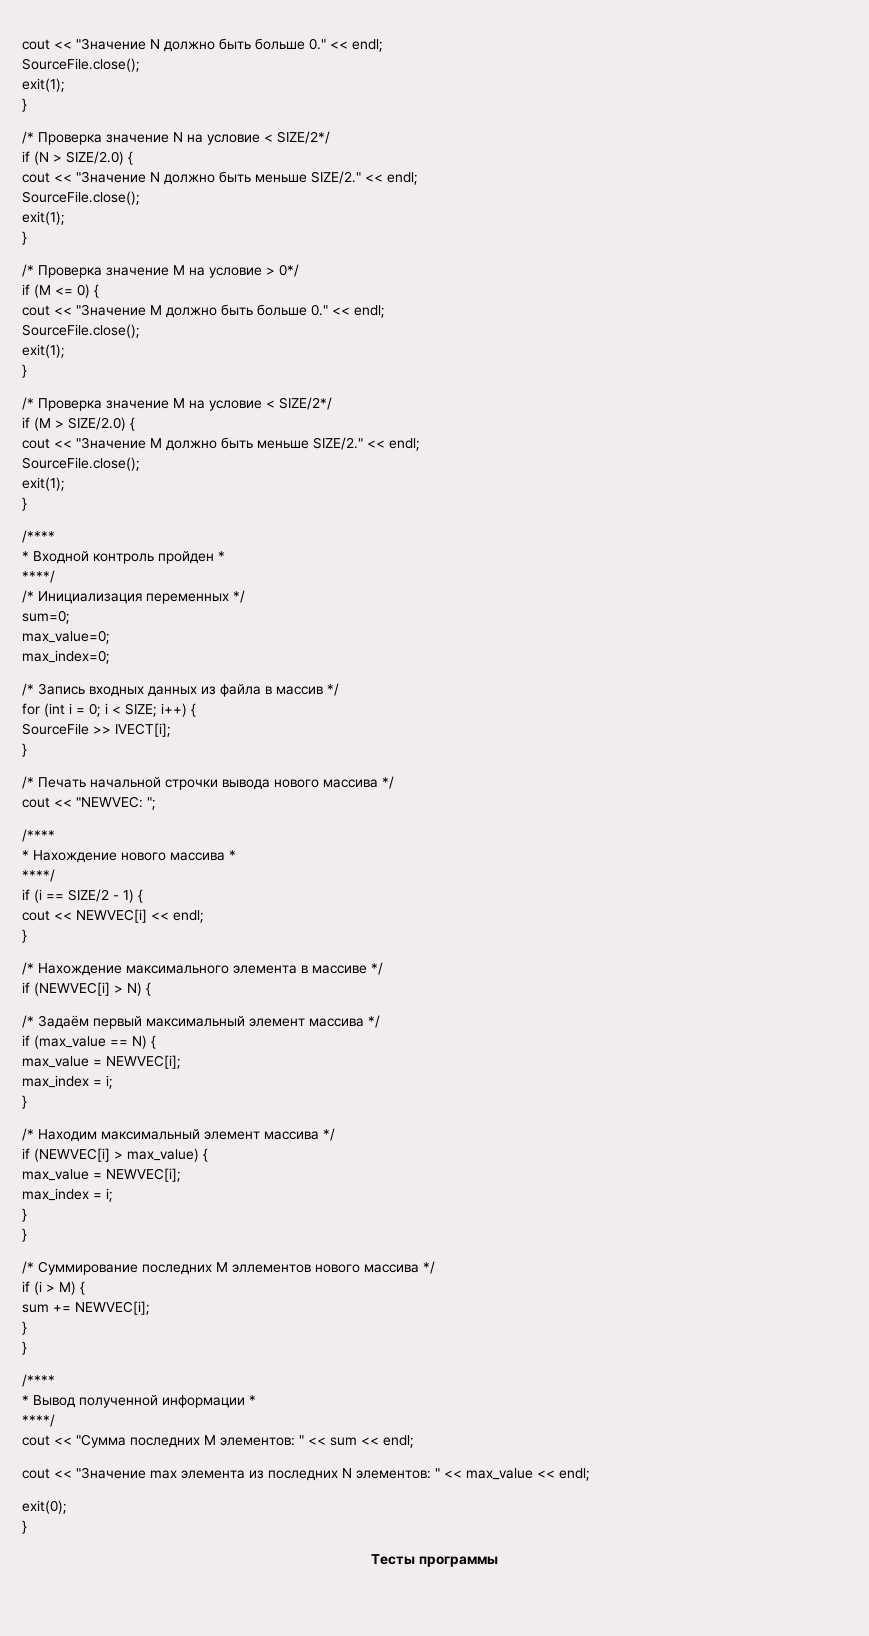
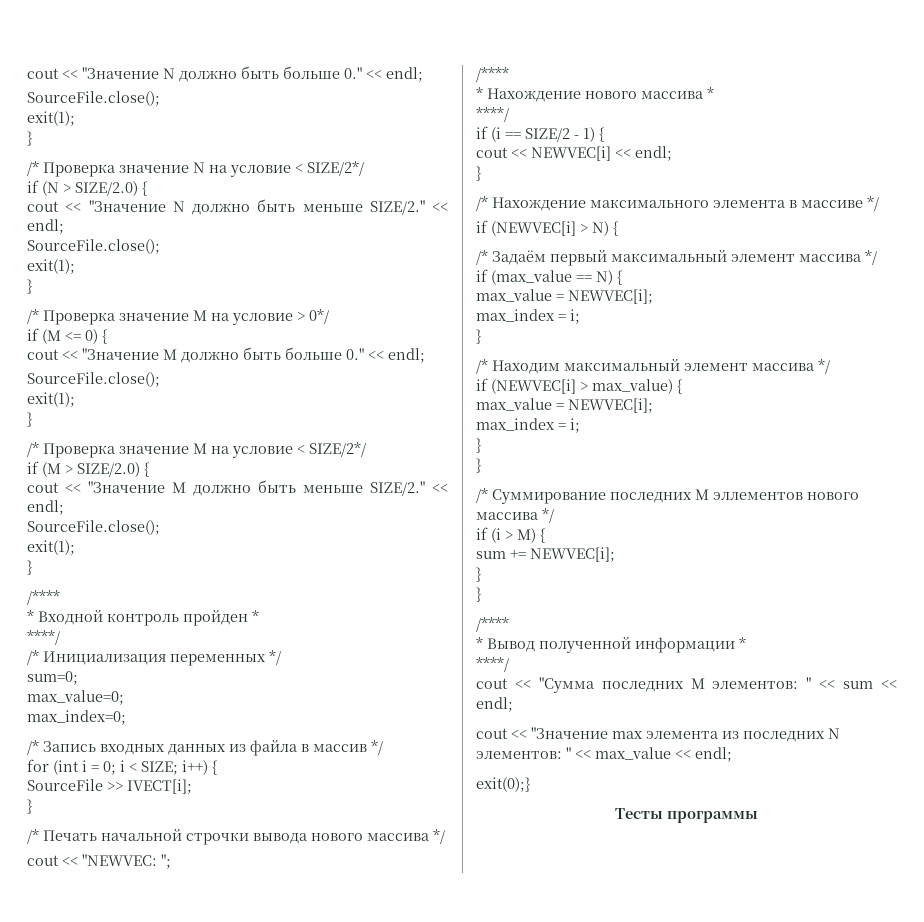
- exit(0);
- }
+ exit(0);}

